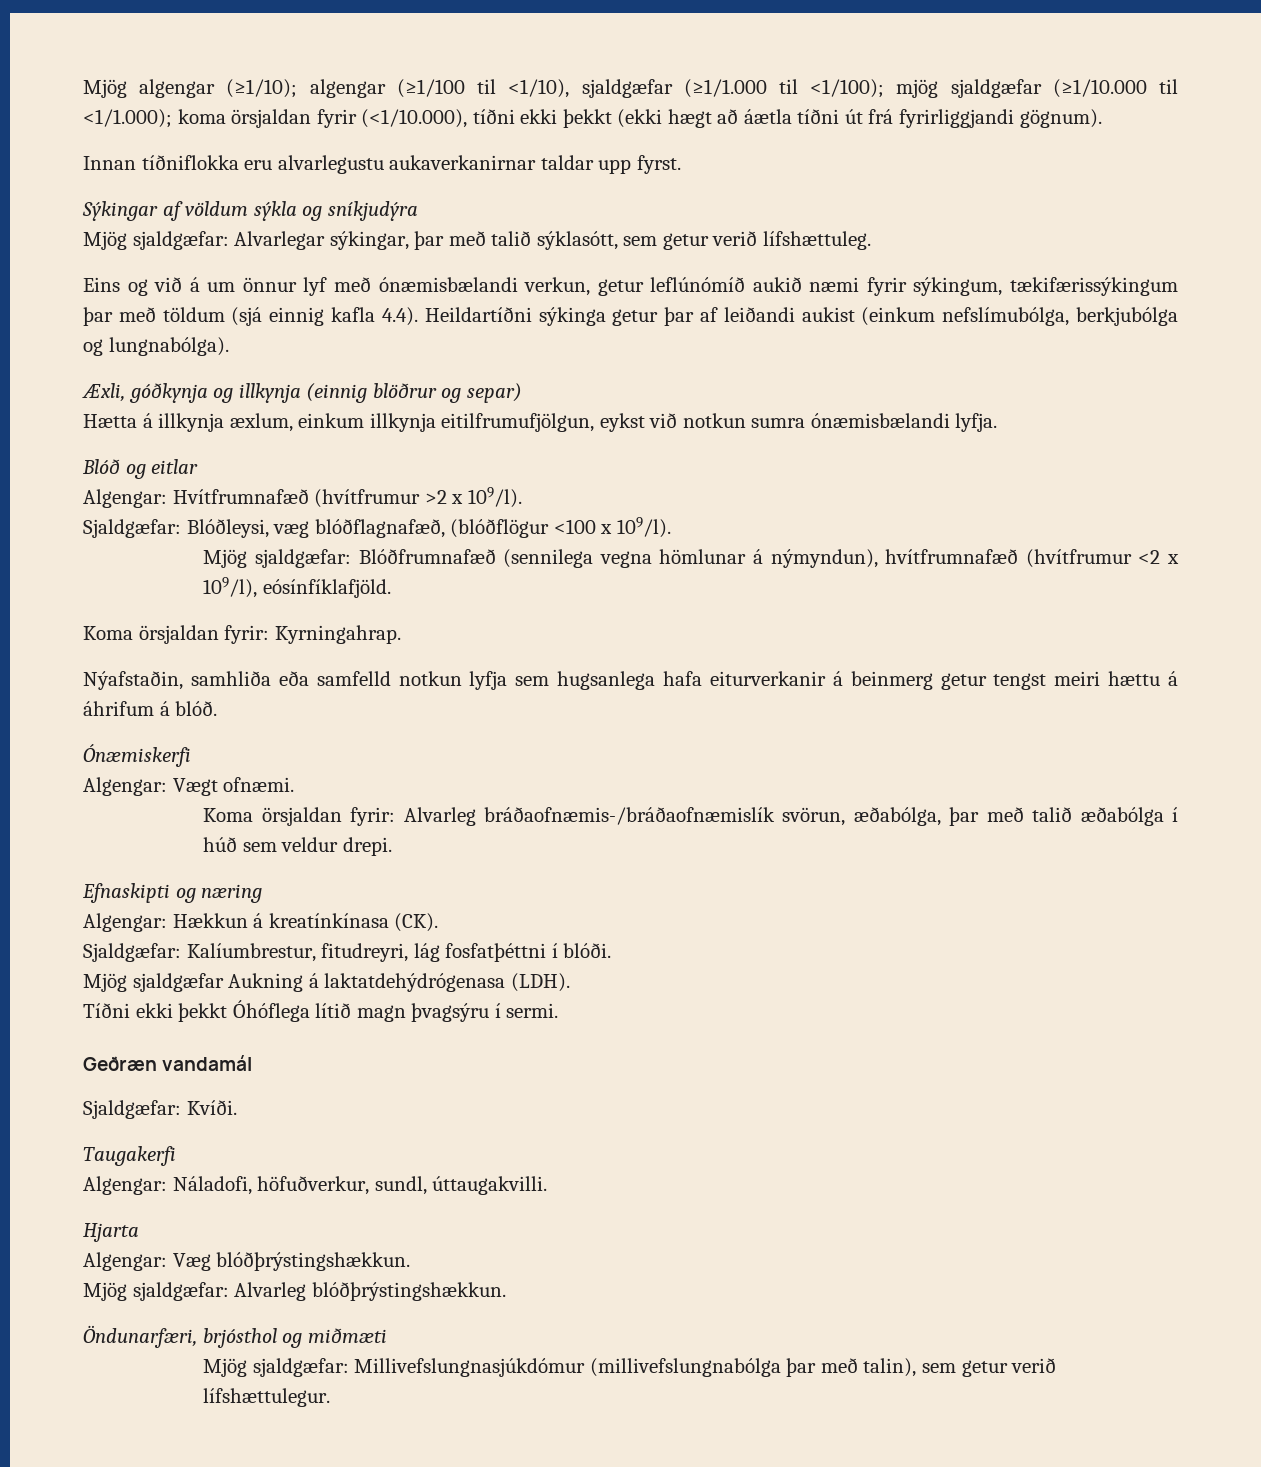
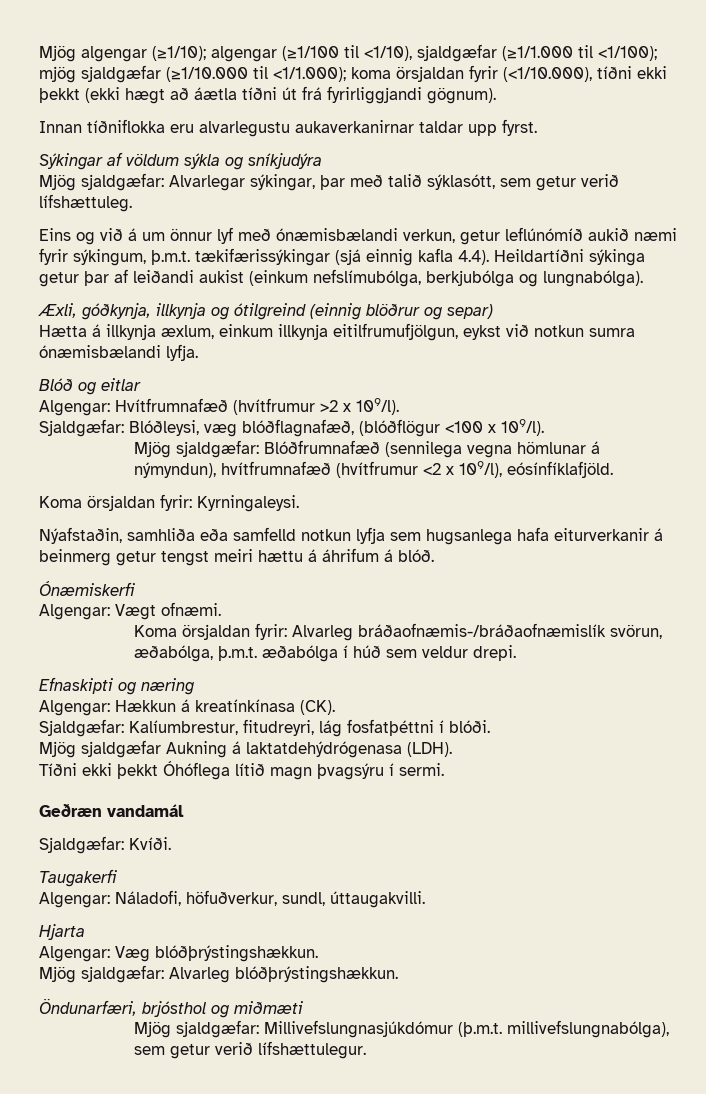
- Eins og við á um önnur lyf með ónæmisbælandi verkun, getur leflúnómíð aukið næmi fyrir sýkingum, tækifærissýkingum þar með töldum (sjá einnig kafla 4.4). Heildartíðni sýkinga getur þar af leiðandi aukist (einkum nefslímubólga, berkjubólga og lungnabólga).
+ Eins og við á um önnur lyf með ónæmisbælandi verkun, getur leflúnómíð aukið næmi fyrir sýkingum, þ.m.t. tækifærissýkingar (sjá einnig kafla 4.4). Heildartíðni sýkinga getur þar af leiðandi aukist (einkum nefslímubólga, berkjubólga og lungnabólga).
- Æxli, góðkynja og illkynja (einnig blöðrur og separ)
+ Æxli, góðkynja, illkynja og ótilgreind (einnig blöðrur og separ)
- Koma örsjaldan fyrir: Kyrningahrap.
+ Koma örsjaldan fyrir: Kyrningaleysi.
- Koma örsjaldan fyrir: Alvarleg bráðaofnæmis-/bráðaofnæmislík svörun, æðabólga, þar með talið æðabólga í húð sem veldur drepi.
+ Koma örsjaldan fyrir: Alvarleg bráðaofnæmis-/bráðaofnæmislík svörun, æðabólga, þ.m.t. æðabólga í húð sem veldur drepi.
- Mjög sjaldgæfar: Millivefslungnasjúkdómur (millivefslungnabólga þar með talin), sem getur verið lífshættulegur.
+ Mjög sjaldgæfar: Millivefslungnasjúkdómur (þ.m.t. millivefslungnabólga), sem getur verið lífshættulegur.

